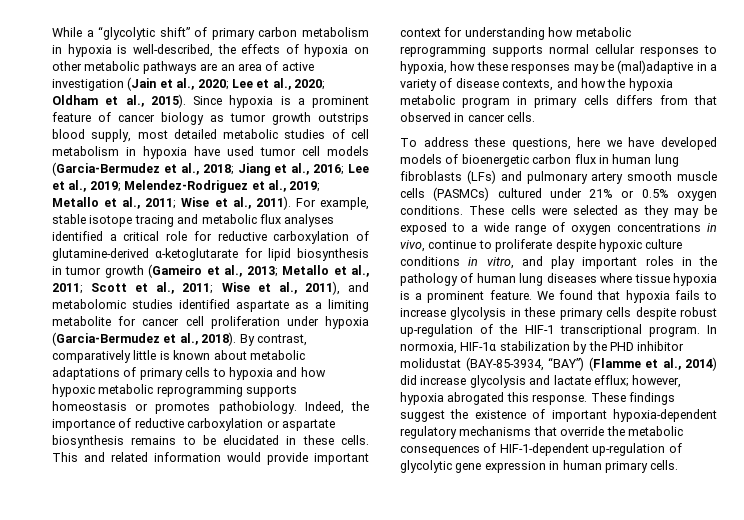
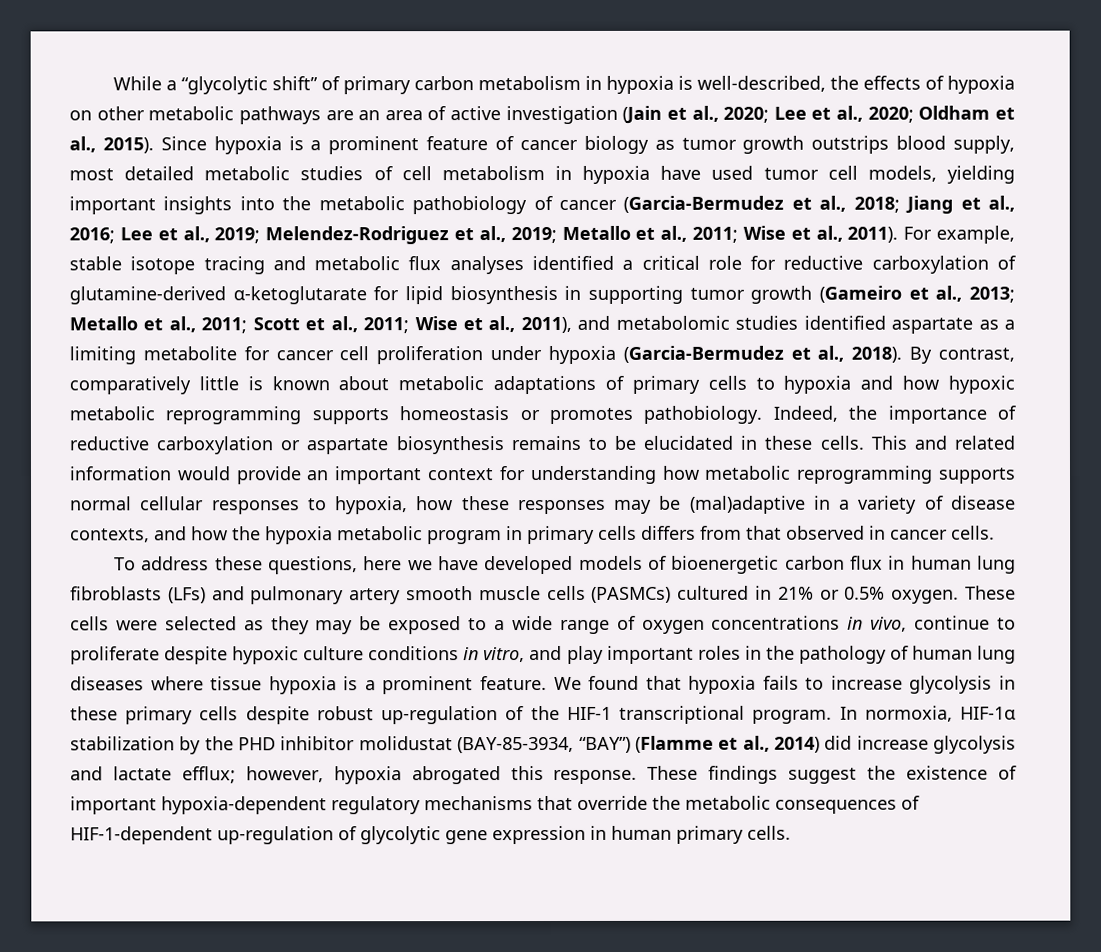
- Since hypoxia is a prominent feature of cancer biology as tumor growth outstrips blood supply, most detailed metabolic studies of cell metabolism in hypoxia have used tumor cell models (Garcia-Bermudez et al., 2018; Jiang et al., 2016; Lee et al., 2019; Melendez-Rodriguez et al., 2019; Metallo et al., 2011; Wise et al., 2011).
+ Since hypoxia is a prominent feature of cancer biology as tumor growth outstrips blood supply, most detailed metabolic studies of cell metabolism in hypoxia have used tumor cell models, yielding important insights into the metabolic pathobiology of cancer (Garcia-Bermudez et al., 2018; Jiang et al., 2016; Lee et al., 2019; Melendez-Rodriguez et al., 2019; Metallo et al., 2011; Wise et al., 2011).
- For example, stable isotope tracing and metabolic flux analyses identified a critical role for reductive carboxylation of glutamine-derived α-ketoglutarate for lipid biosynthesis in tumor growth (Gameiro et al., 2013; Metallo et al., 2011; Scott et al., 2011; Wise et al., 2011), and metabolomic studies identified aspartate as a limiting metabolite for cancer cell proliferation under hypoxia (Garcia-Bermudez et al., 2018).
+ For example, stable isotope tracing and metabolic flux analyses identified a critical role for reductive carboxylation of glutamine-derived α-ketoglutarate for lipid biosynthesis in supporting tumor growth (Gameiro et al., 2013; Metallo et al., 2011; Scott et al., 2011; Wise et al., 2011), and metabolomic studies identified aspartate as a limiting metabolite for cancer cell proliferation under hypoxia (Garcia-Bermudez et al., 2018).
- This and related information would provide important context for understanding how metabolic reprogramming supports normal cellular responses to hypoxia, how these responses may be (mal)adaptive in a variety of disease contexts, and how the hypoxia metabolic program in primary cells differs from that observed in cancer cells.
+ This and related information would provide an important context for understanding how metabolic reprogramming supports normal cellular responses to hypoxia, how these responses may be (mal)adaptive in a variety of disease contexts, and how the hypoxia metabolic program in primary cells differs from that observed in cancer cells.
- To address these questions, here we have developed models of bioenergetic carbon flux in human lung fibroblasts (LFs) and pulmonary artery smooth muscle cells (PASMCs) cultured under 21% or 0.5% oxygen conditions.
+ To address these questions, here we have developed models of bioenergetic carbon flux in human lung fibroblasts (LFs) and pulmonary artery smooth muscle cells (PASMCs) cultured in 21% or 0.5% oxygen.

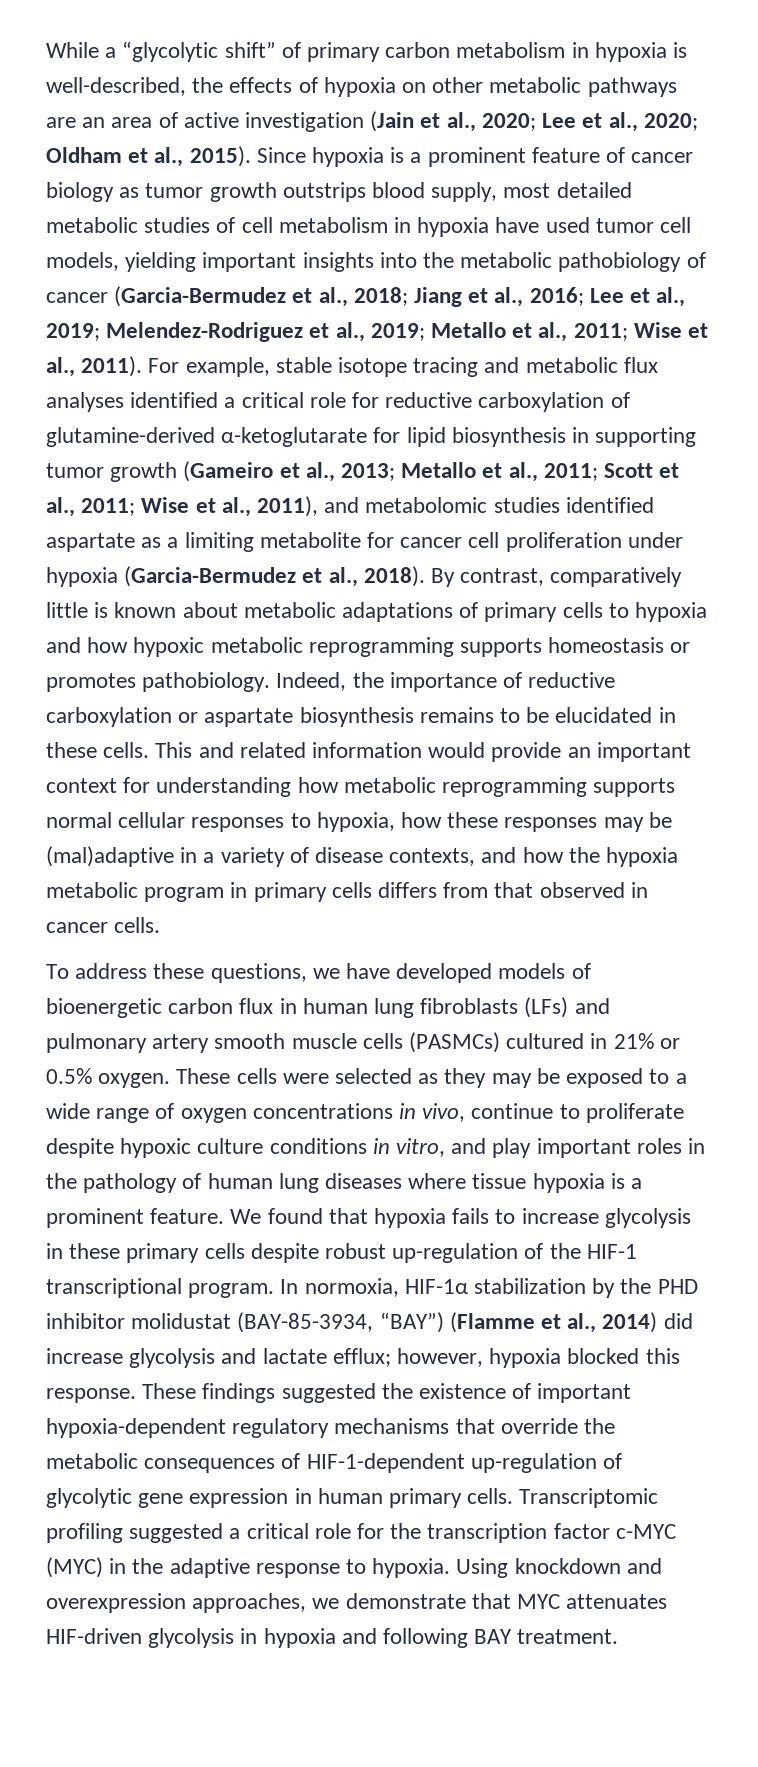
- To address these questions, here we have developed models of bioenergetic carbon flux in human lung fibroblasts (LFs) and pulmonary artery smooth muscle cells (PASMCs) cultured in 21% or 0.5% oxygen.
+ To address these questions, we have developed models of bioenergetic carbon flux in human lung fibroblasts (LFs) and pulmonary artery smooth muscle cells (PASMCs) cultured in 21% or 0.5% oxygen.
- In normoxia, HIF-1α stabilization by the PHD inhibitor molidustat (BAY-85-3934, “BAY”) (Flamme et al., 2014) did increase glycolysis and lactate efflux; however, hypoxia abrogated this response.
+ In normoxia, HIF-1α stabilization by the PHD inhibitor molidustat (BAY-85-3934, “BAY”) (Flamme et al., 2014) did increase glycolysis and lactate efflux; however, hypoxia blocked this response.
- These findings suggest the existence of important hypoxia-dependent regulatory mechanisms that override the metabolic consequences of HIF-1-dependent up-regulation of glycolytic gene expression in human primary cells.
+ These findings suggested the existence of important hypoxia-dependent regulatory mechanisms that override the metabolic consequences of HIF-1-dependent up-regulation of glycolytic gene expression in human primary cells.
+ Transcriptomic profiling suggested a critical role for the transcription factor c-MYC (MYC) in the adaptive response to hypoxia. Using knockdown and overexpression approaches, we demonstrate that MYC attenuates HIF-driven glycolysis in hypoxia and following BAY treatment.

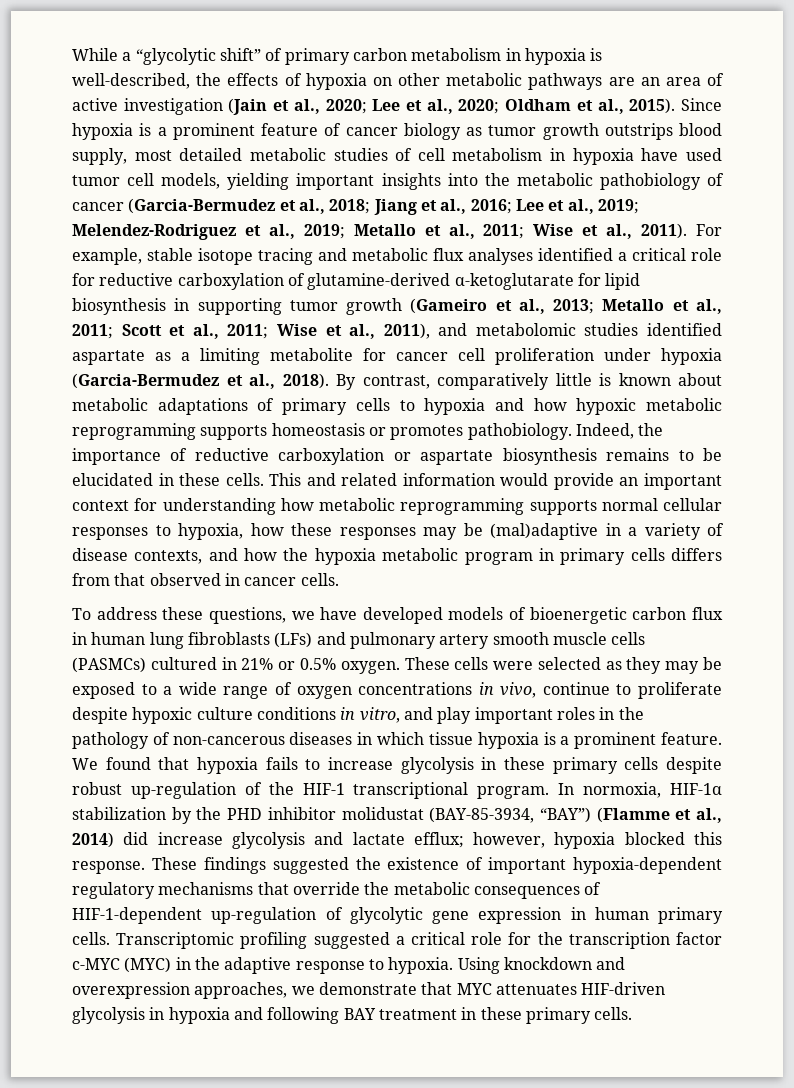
- These cells were selected as they may be exposed to a wide range of oxygen concentrations in vivo, continue to proliferate despite hypoxic culture conditions in vitro, and play important roles in the pathology of human lung diseases where tissue hypoxia is a prominent feature.
+ These cells were selected as they may be exposed to a wide range of oxygen concentrations in vivo, continue to proliferate despite hypoxic culture conditions in vitro, and play important roles in the pathology of non-cancerous diseases in which tissue hypoxia is a prominent feature.
- Using knockdown and overexpression approaches, we demonstrate that MYC attenuates HIF-driven glycolysis in hypoxia and following BAY treatment.
+ Using knockdown and overexpression approaches, we demonstrate that MYC attenuates HIF-driven glycolysis in hypoxia and following BAY treatment in these primary cells.

